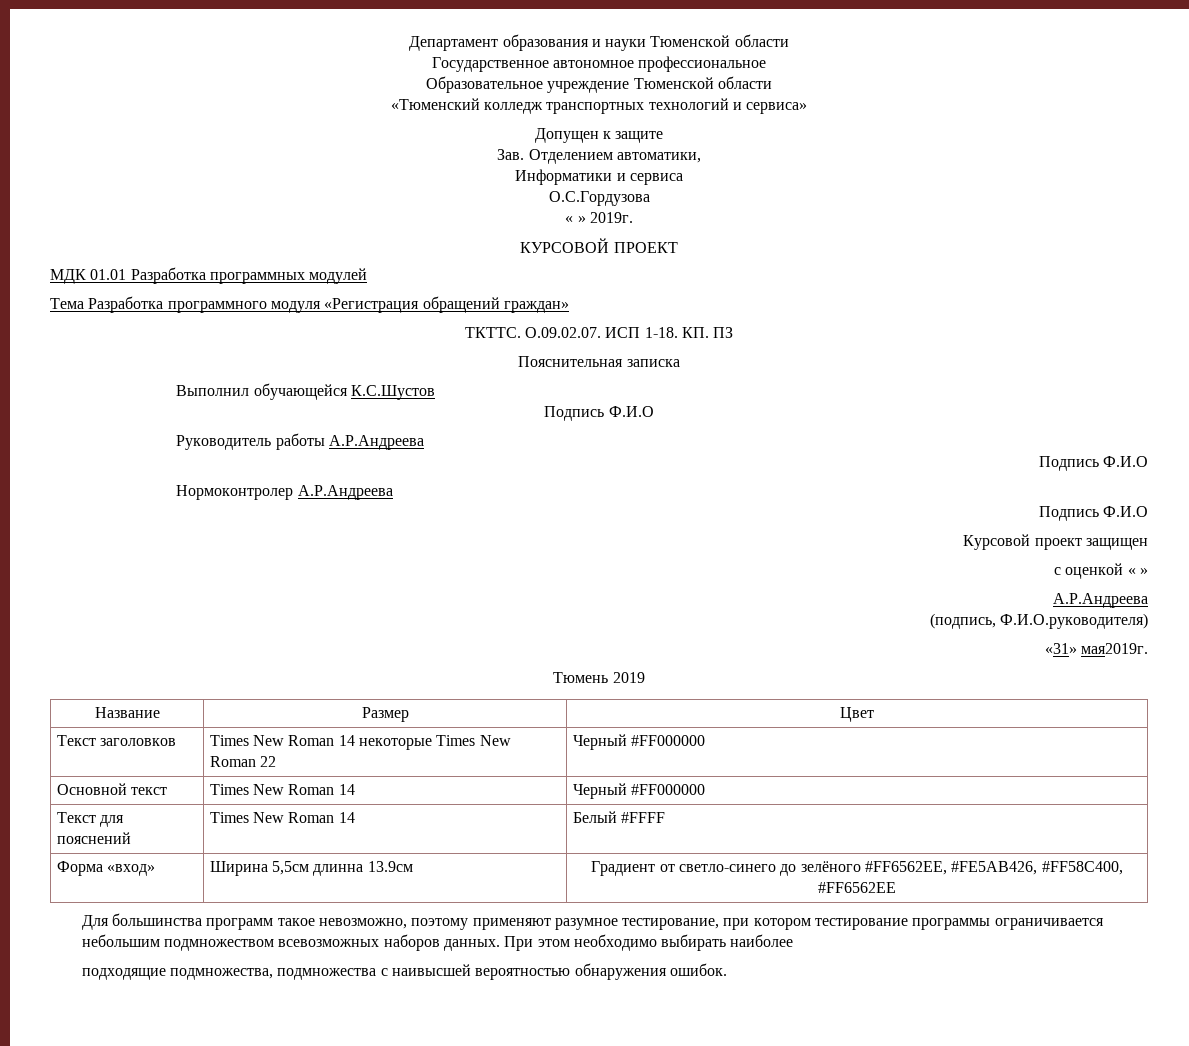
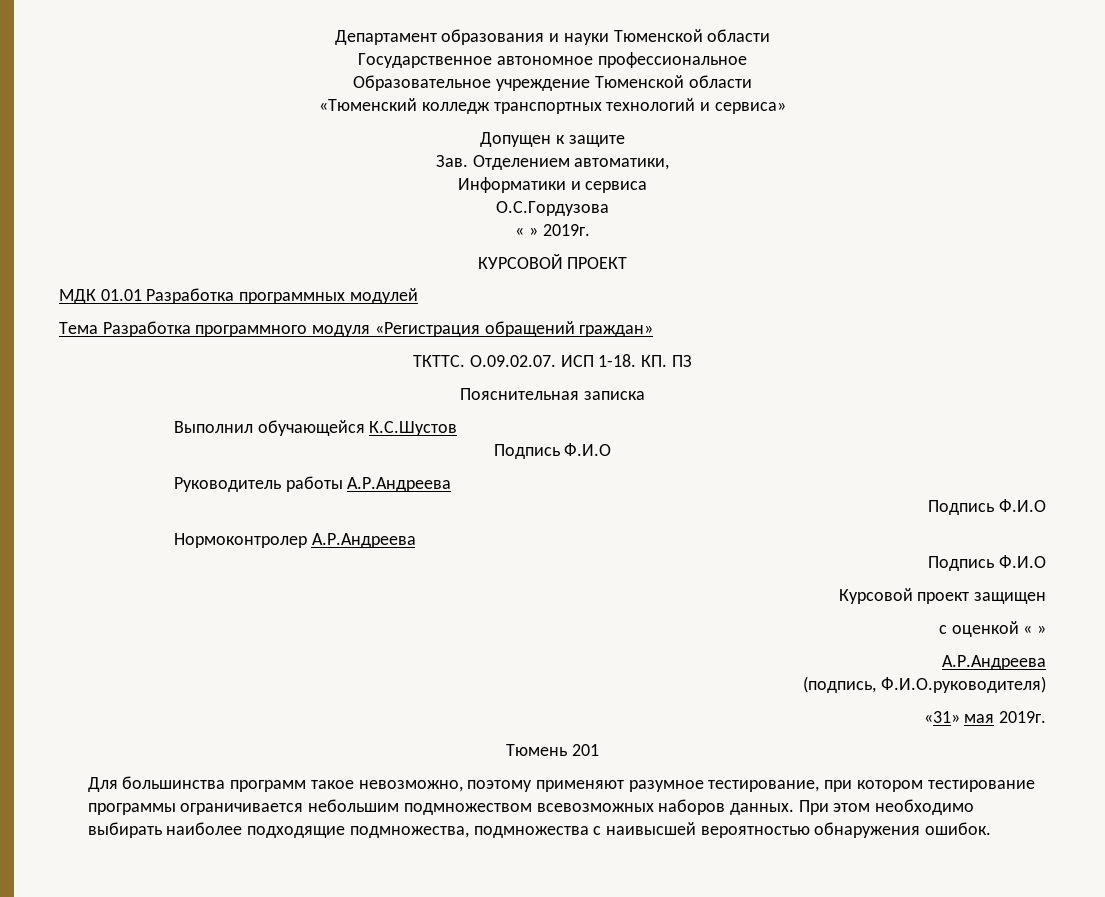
- «31» мая2019г.
+ «31» мая 2019г.
- Тюмень 2019
- Название | Размер | Цвет
- Текст заголовков | Times New Roman 14 некоторые Times New Roman 22 | Черный #FF000000
- Основной текст | Times New Roman 14 | Черный #FF000000
- Текст для пояснений | Times New Roman 14 | Белый #FFFF
- Форма «вход» | Ширина 5,5см длинна 13.9см | Градиент от светло-синего до зелёного #FF6562EE, #FE5AB426, #FF58C400, #FF6562EE
+ Тюмень 201
- При этом необходимо выбирать наиболее
- подходящие подмножества, подмножества с наивысшей вероятностью обнаружения ошибок.
+ При этом необходимо выбирать наиболее подходящие подмножества, подмножества с наивысшей вероятностью обнаружения ошибок.

